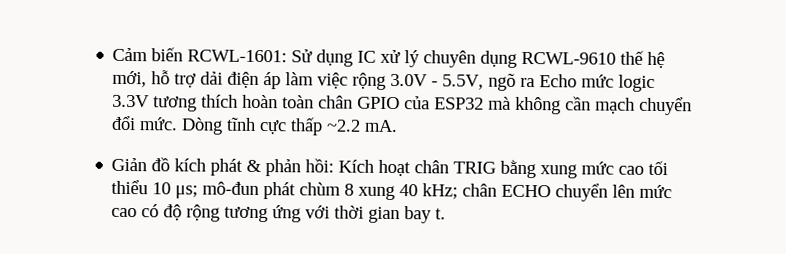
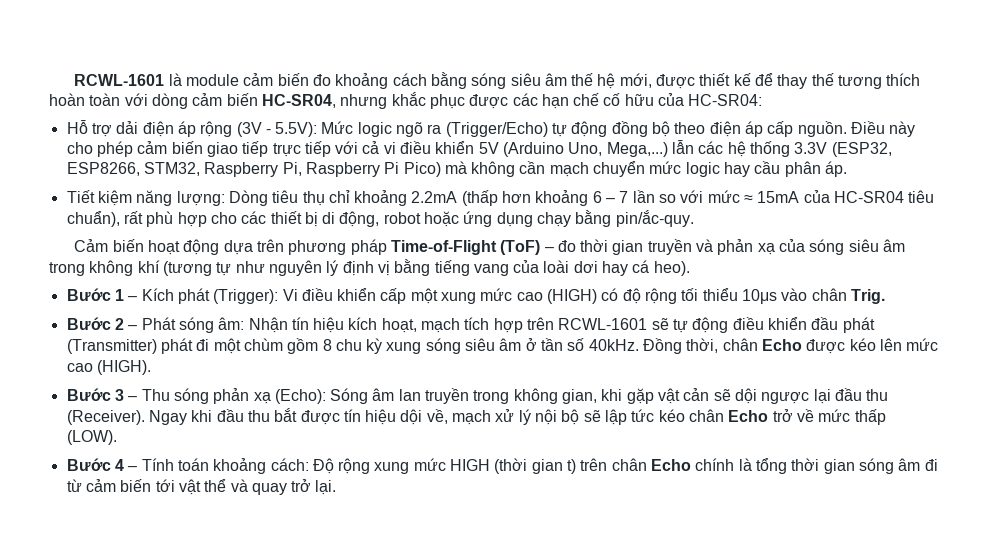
- Cảm biến RCWL-1601: Sử dụng IC xử lý chuyên dụng RCWL-9610 thế hệ mới, hỗ trợ dải điện áp làm việc rộng 3.0V - 5.5V, ngõ ra Echo mức logic 3.3V tương thích hoàn toàn chân GPIO của ESP32 mà không cần mạch chuyển đổi mức. Dòng tĩnh cực thấp ~2.2 mA.
- Giản đồ kích phát & phản hồi: Kích hoạt chân TRIG bằng xung mức cao tối thiểu 10 μs; mô-đun phát chùm 8 xung 40 kHz; chân ECHO chuyển lên mức cao có độ rộng tương ứng với thời gian bay t.
+ RCWL-1601 là module cảm biến đo khoảng cách bằng sóng siêu âm thế hệ mới, được thiết kế để thay thế tương thích hoàn toàn với dòng cảm biến HC-SR04, nhưng khắc phục được các hạn chế cố hữu của HC-SR04:
+ Hỗ trợ dải điện áp rộng (3V - 5.5V): Mức logic ngõ ra (Trigger/Echo) tự động đồng bộ theo điện áp cấp nguồn. Điều này cho phép cảm biến giao tiếp trực tiếp với cả vi điều khiển 5V (Arduino Uno, Mega,...) lẫn các hệ thống 3.3V (ESP32, ESP8266, STM32, Raspberry Pi, Raspberry Pi Pico) mà không cần mạch chuyển mức logic hay cầu phân áp.
+ Tiết kiệm năng lượng: Dòng tiêu thụ chỉ khoảng 2.2mA (thấp hơn khoảng 6 – 7 lần so với mức ≈ 15mA của HC-SR04 tiêu chuẩn), rất phù hợp cho các thiết bị di động, robot hoặc ứng dụng chạy bằng pin/ắc-quy.
+ Cảm biến hoạt động dựa trên phương pháp Time-of-Flight (ToF) – đo thời gian truyền và phản xạ của sóng siêu âm trong không khí (tương tự như nguyên lý định vị bằng tiếng vang của loài dơi hay cá heo).
+ Bước 1 – Kích phát (Trigger): Vi điều khiển cấp một xung mức cao (HIGH) có độ rộng tối thiểu 10μs vào chân Trig.
+ Bước 2 – Phát sóng âm: Nhận tín hiệu kích hoạt, mạch tích hợp trên RCWL-1601 sẽ tự động điều khiển đầu phát (Transmitter) phát đi một chùm gồm 8 chu kỳ xung sóng siêu âm ở tần số 40kHz. Đồng thời, chân Echo được kéo lên mức cao (HIGH).
+ Bước 3 – Thu sóng phản xạ (Echo): Sóng âm lan truyền trong không gian, khi gặp vật cản sẽ dội ngược lại đầu thu (Receiver). Ngay khi đầu thu bắt được tín hiệu dội về, mạch xử lý nội bộ sẽ lập tức kéo chân Echo trở về mức thấp (LOW).
+ Bước 4 – Tính toán khoảng cách: Độ rộng xung mức HIGH (thời gian t) trên chân Echo chính là tổng thời gian sóng âm đi từ cảm biến tới vật thể và quay trở lại.

